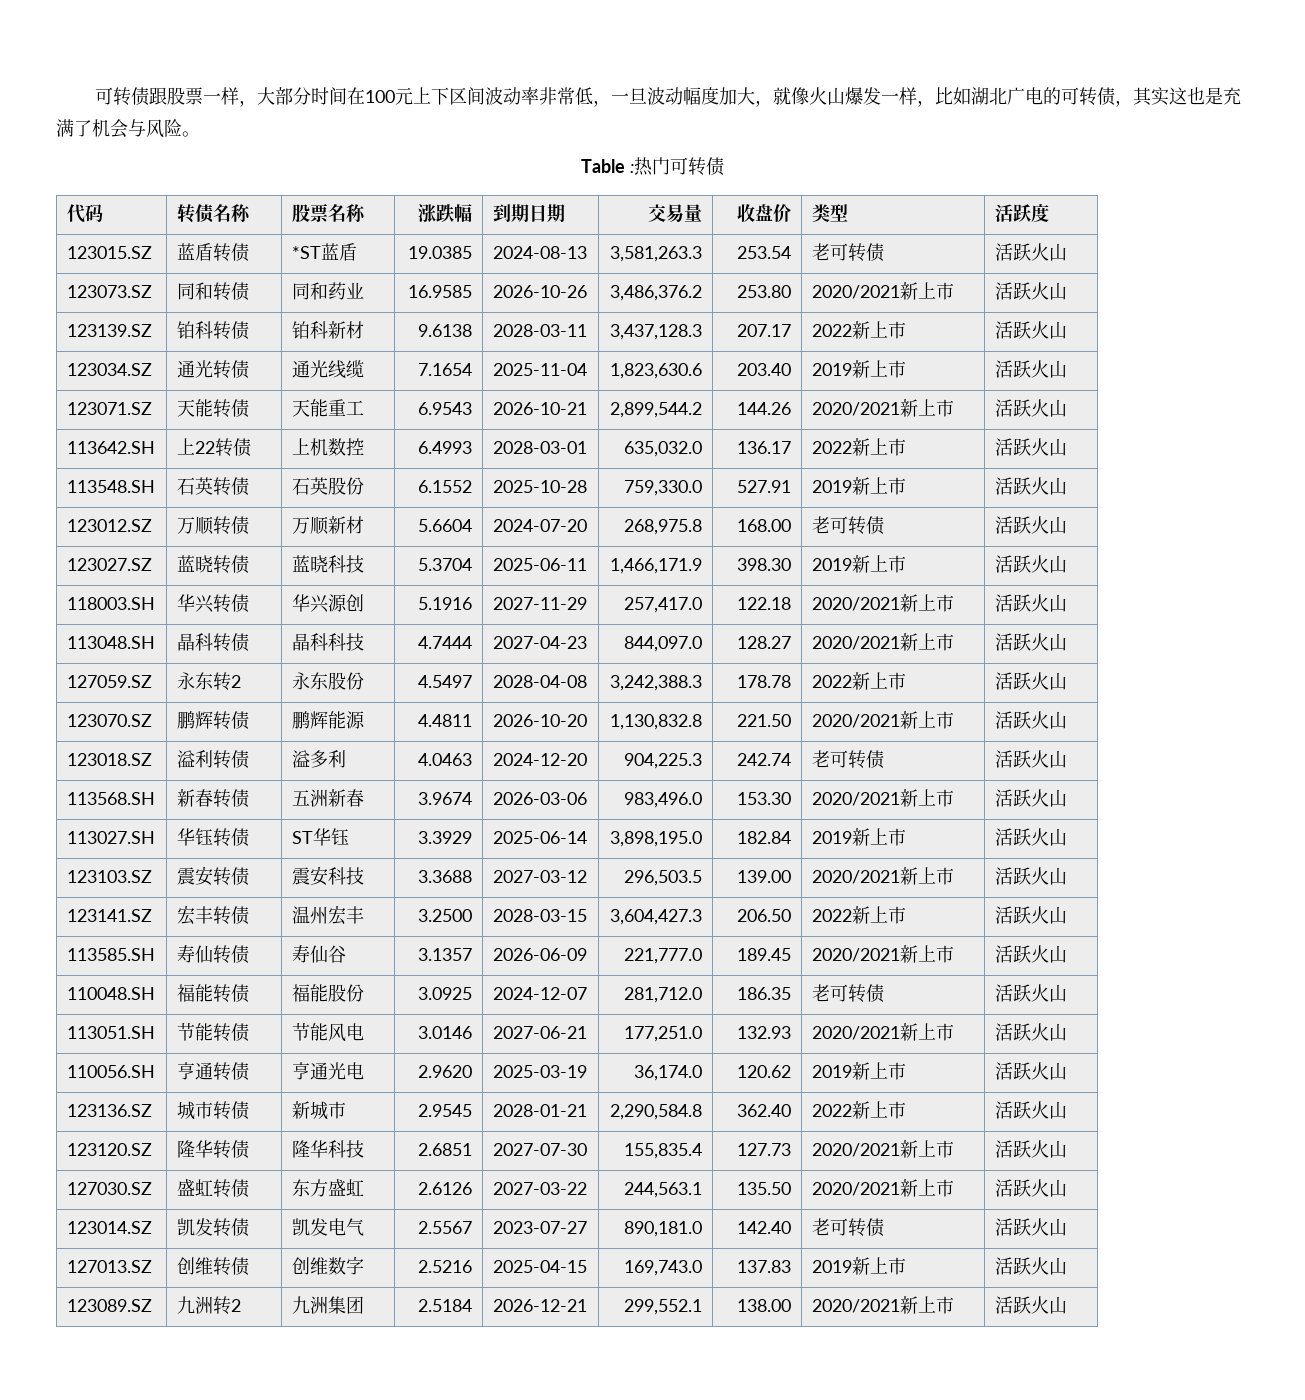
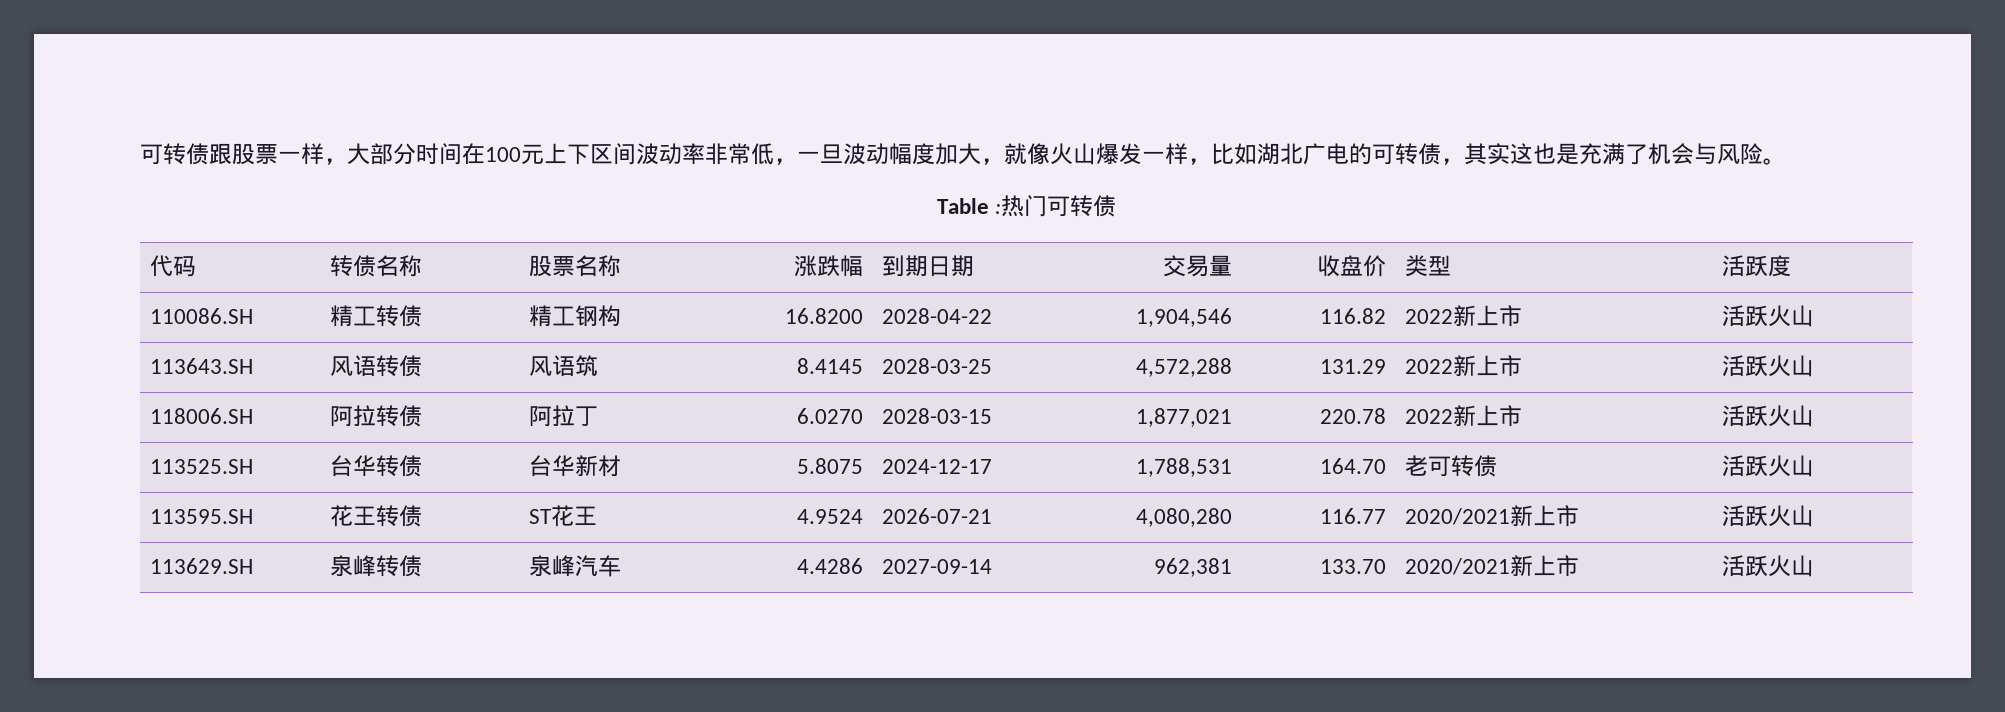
- 123015.SZ | 蓝盾转债 | *ST蓝盾 | 19.0385 | 2024-08-13 | 3,581,263.3 | 253.54 | 老可转债 | 活跃火山
- 123073.SZ | 同和转债 | 同和药业 | 16.9585 | 2026-10-26 | 3,486,376.2 | 253.80 | 2020/2021新上市 | 活跃火山
- 123139.SZ | 铂科转债 | 铂科新材 | 9.6138 | 2028-03-11 | 3,437,128.3 | 207.17 | 2022新上市 | 活跃火山
- 123034.SZ | 通光转债 | 通光线缆 | 7.1654 | 2025-11-04 | 1,823,630.6 | 203.40 | 2019新上市 | 活跃火山
- 123071.SZ | 天能转债 | 天能重工 | 6.9543 | 2026-10-21 | 2,899,544.2 | 144.26 | 2020/2021新上市 | 活跃火山
- 113642.SH | 上22转债 | 上机数控 | 6.4993 | 2028-03-01 | 635,032.0 | 136.17 | 2022新上市 | 活跃火山
- 113548.SH | 石英转债 | 石英股份 | 6.1552 | 2025-10-28 | 759,330.0 | 527.91 | 2019新上市 | 活跃火山
- 123012.SZ | 万顺转债 | 万顺新材 | 5.6604 | 2024-07-20 | 268,975.8 | 168.00 | 老可转债 | 活跃火山
- 123027.SZ | 蓝晓转债 | 蓝晓科技 | 5.3704 | 2025-06-11 | 1,466,171.9 | 398.30 | 2019新上市 | 活跃火山
- 118003.SH | 华兴转债 | 华兴源创 | 5.1916 | 2027-11-29 | 257,417.0 | 122.18 | 2020/2021新上市 | 活跃火山
- 113048.SH | 晶科转债 | 晶科科技 | 4.7444 | 2027-04-23 | 844,097.0 | 128.27 | 2020/2021新上市 | 活跃火山
- 127059.SZ | 永东转2 | 永东股份 | 4.5497 | 2028-04-08 | 3,242,388.3 | 178.78 | 2022新上市 | 活跃火山
- 123070.SZ | 鹏辉转债 | 鹏辉能源 | 4.4811 | 2026-10-20 | 1,130,832.8 | 221.50 | 2020/2021新上市 | 活跃火山
- 123018.SZ | 溢利转债 | 溢多利 | 4.0463 | 2024-12-20 | 904,225.3 | 242.74 | 老可转债 | 活跃火山
- 113568.SH | 新春转债 | 五洲新春 | 3.9674 | 2026-03-06 | 983,496.0 | 153.30 | 2020/2021新上市 | 活跃火山
- 113027.SH | 华钰转债 | ST华钰 | 3.3929 | 2025-06-14 | 3,898,195.0 | 182.84 | 2019新上市 | 活跃火山
- 123103.SZ | 震安转债 | 震安科技 | 3.3688 | 2027-03-12 | 296,503.5 | 139.00 | 2020/2021新上市 | 活跃火山
- 123141.SZ | 宏丰转债 | 温州宏丰 | 3.2500 | 2028-03-15 | 3,604,427.3 | 206.50 | 2022新上市 | 活跃火山
- 113585.SH | 寿仙转债 | 寿仙谷 | 3.1357 | 2026-06-09 | 221,777.0 | 189.45 | 2020/2021新上市 | 活跃火山
- 110048.SH | 福能转债 | 福能股份 | 3.0925 | 2024-12-07 | 281,712.0 | 186.35 | 老可转债 | 活跃火山
- 113051.SH | 节能转债 | 节能风电 | 3.0146 | 2027-06-21 | 177,251.0 | 132.93 | 2020/2021新上市 | 活跃火山
- 110056.SH | 亨通转债 | 亨通光电 | 2.9620 | 2025-03-19 | 36,174.0 | 120.62 | 2019新上市 | 活跃火山
- 123136.SZ | 城市转债 | 新城市 | 2.9545 | 2028-01-21 | 2,290,584.8 | 362.40 | 2022新上市 | 活跃火山
- 123120.SZ | 隆华转债 | 隆华科技 | 2.6851 | 2027-07-30 | 155,835.4 | 127.73 | 2020/2021新上市 | 活跃火山
- 127030.SZ | 盛虹转债 | 东方盛虹 | 2.6126 | 2027-03-22 | 244,563.1 | 135.50 | 2020/2021新上市 | 活跃火山
- 123014.SZ | 凯发转债 | 凯发电气 | 2.5567 | 2023-07-27 | 890,181.0 | 142.40 | 老可转债 | 活跃火山
- 127013.SZ | 创维转债 | 创维数字 | 2.5216 | 2025-04-15 | 169,743.0 | 137.83 | 2019新上市 | 活跃火山
- 123089.SZ | 九洲转2 | 九洲集团 | 2.5184 | 2026-12-21 | 299,552.1 | 138.00 | 2020/2021新上市 | 活跃火山
+ 110086.SH | 精工转债 | 精工钢构 | 16.8200 | 2028-04-22 | 1,904,546 | 116.82 | 2022新上市 | 活跃火山
+ 113643.SH | 风语转债 | 风语筑 | 8.4145 | 2028-03-25 | 4,572,288 | 131.29 | 2022新上市 | 活跃火山
+ 118006.SH | 阿拉转债 | 阿拉丁 | 6.0270 | 2028-03-15 | 1,877,021 | 220.78 | 2022新上市 | 活跃火山
+ 113525.SH | 台华转债 | 台华新材 | 5.8075 | 2024-12-17 | 1,788,531 | 164.70 | 老可转债 | 活跃火山
+ 113595.SH | 花王转债 | ST花王 | 4.9524 | 2026-07-21 | 4,080,280 | 116.77 | 2020/2021新上市 | 活跃火山
+ 113629.SH | 泉峰转债 | 泉峰汽车 | 4.4286 | 2027-09-14 | 962,381 | 133.70 | 2020/2021新上市 | 活跃火山

